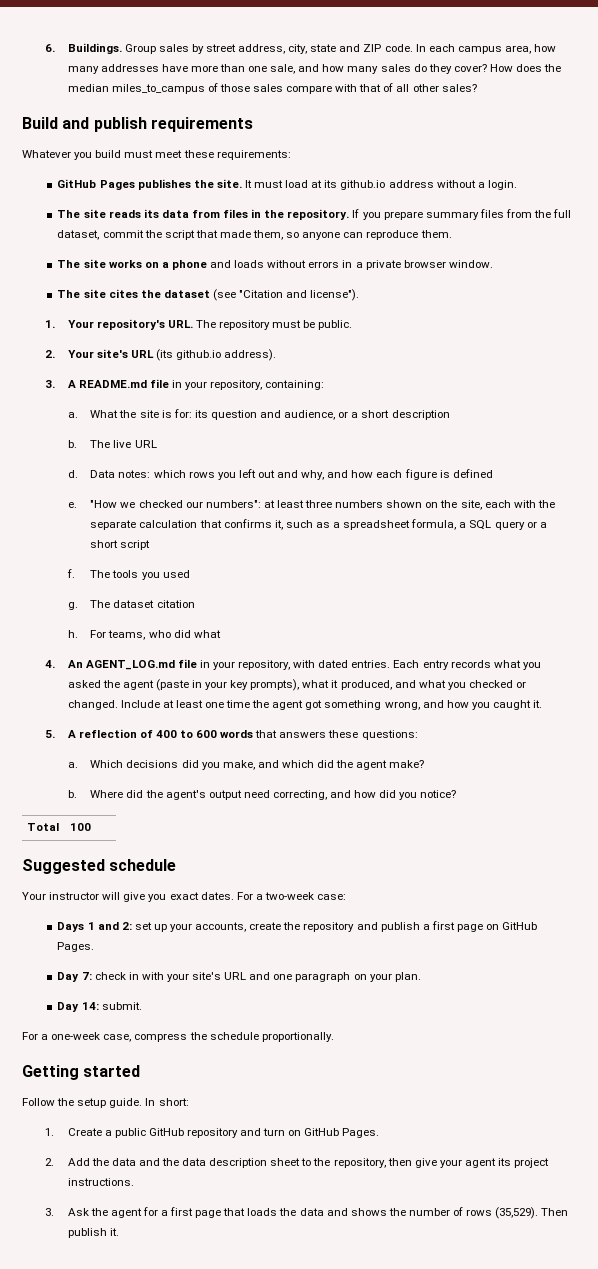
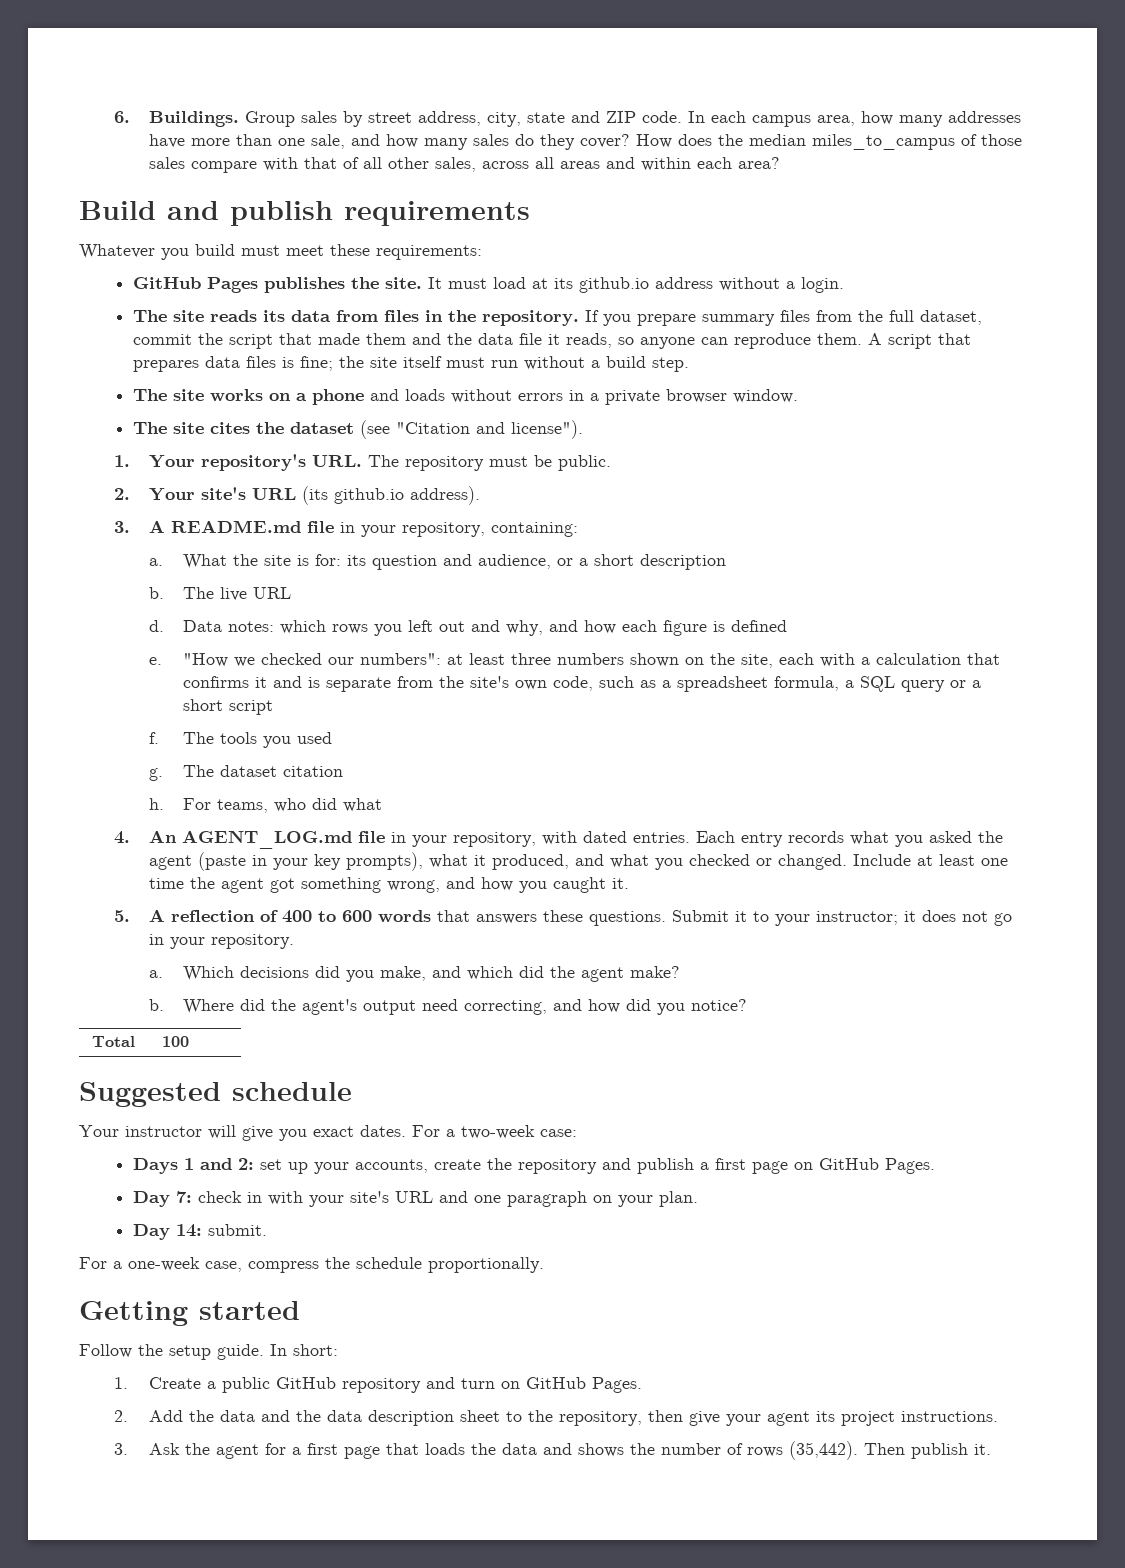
- How does the median miles_to_campus of those sales compare with that of all other sales?
+ How does the median miles_to_campus of those sales compare with that of all other sales, across all areas and within each area?
- If you prepare summary files from the full dataset, commit the script that made them, so anyone can reproduce them.
+ If you prepare summary files from the full dataset, commit the script that made them and the data file it reads, so anyone can reproduce them. A script that prepares data files is fine; the site itself must run without a build step.
- "How we checked our numbers": at least three numbers shown on the site, each with the separate calculation that confirms it, such as a spreadsheet formula, a SQL query or a short script
+ "How we checked our numbers": at least three numbers shown on the site, each with a calculation that confirms it and is separate from the site's own code, such as a spreadsheet formula, a SQL query or a short script
- 5. A reflection of 400 to 600 words that answers these questions:
+ 5. A reflection of 400 to 600 words that answers these questions. Submit it to your instructor; it does not go in your repository.
- 3. Ask the agent for a first page that loads the data and shows the number of rows (35,529).
+ 3. Ask the agent for a first page that loads the data and shows the number of rows (35,442).

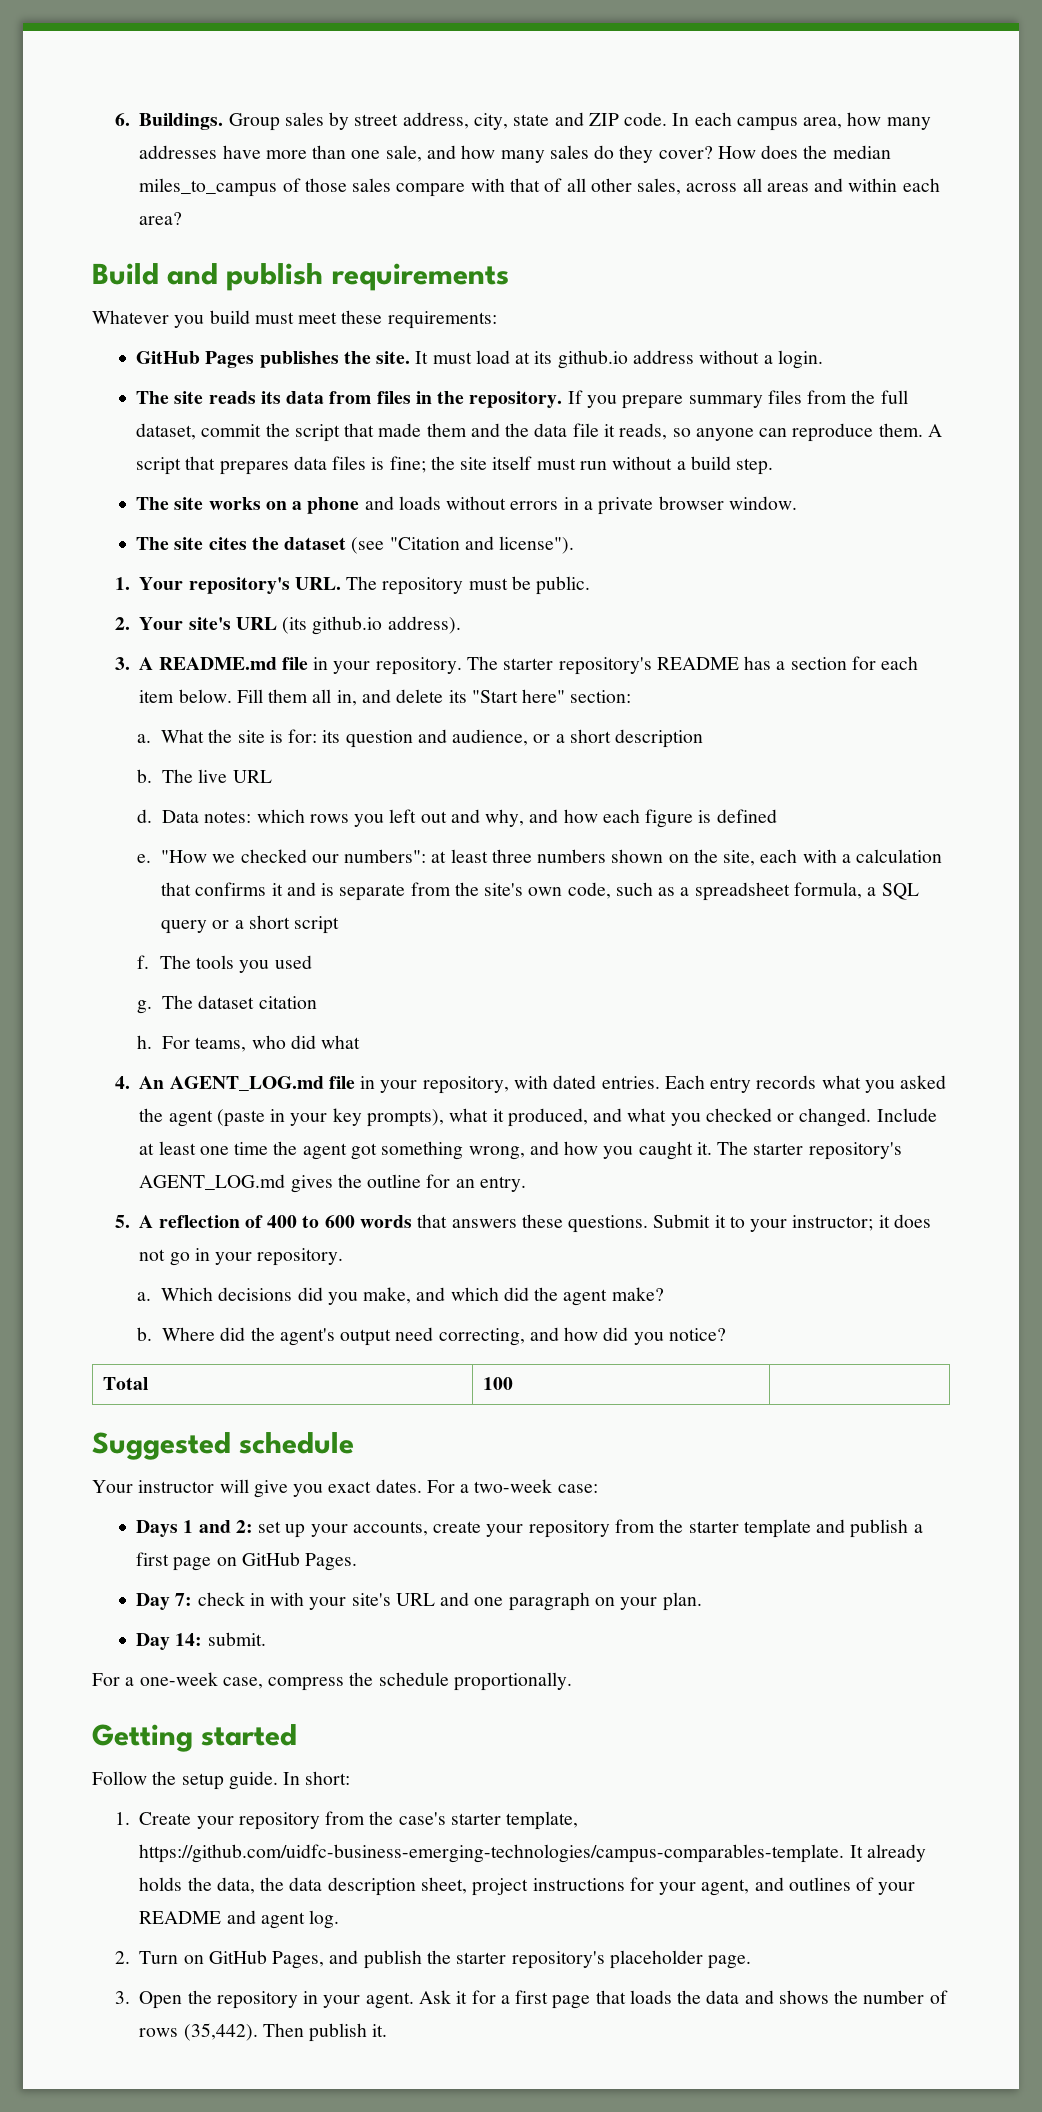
- 3. A README.md file in your repository, containing:
+ 3. A README.md file in your repository. The starter repository's README has a section for each item below. Fill them all in, and delete its "Start here" section:
+ The starter repository's AGENT_LOG.md gives the outline for an entry.
- Days 1 and 2: set up your accounts, create the repository and publish a first page on GitHub Pages.
+ Days 1 and 2: set up your accounts, create your repository from the starter template and publish a first page on GitHub Pages.
- 1. Create a public GitHub repository and turn on GitHub Pages.
- 2. Add the data and the data description sheet to the repository, then give your agent its project instructions.
- 3. Ask the agent for a first page that loads the data and shows the number of rows (35,442).
+ 1. Create your repository from the case's starter template, https://github.com/uidfc-business-emerging-technologies/campus-comparables-template. It already holds the data, the data description sheet, project instructions for your agent, and outlines of your README and agent log.
+ 2. Turn on GitHub Pages, and publish the starter repository's placeholder page.
+ 3. Open the repository in your agent. Ask it for a first page that loads the data and shows the number of rows (35,442).

